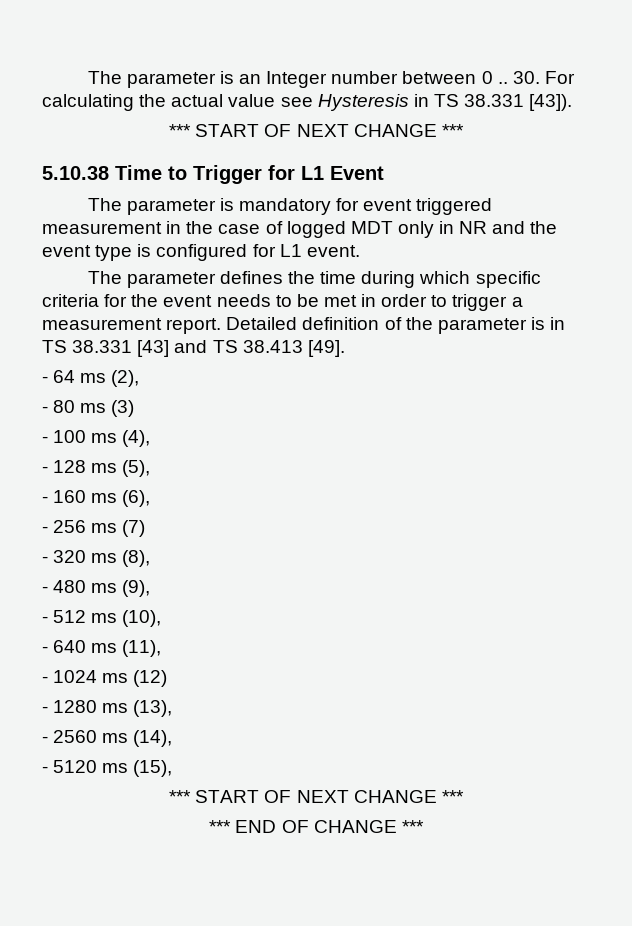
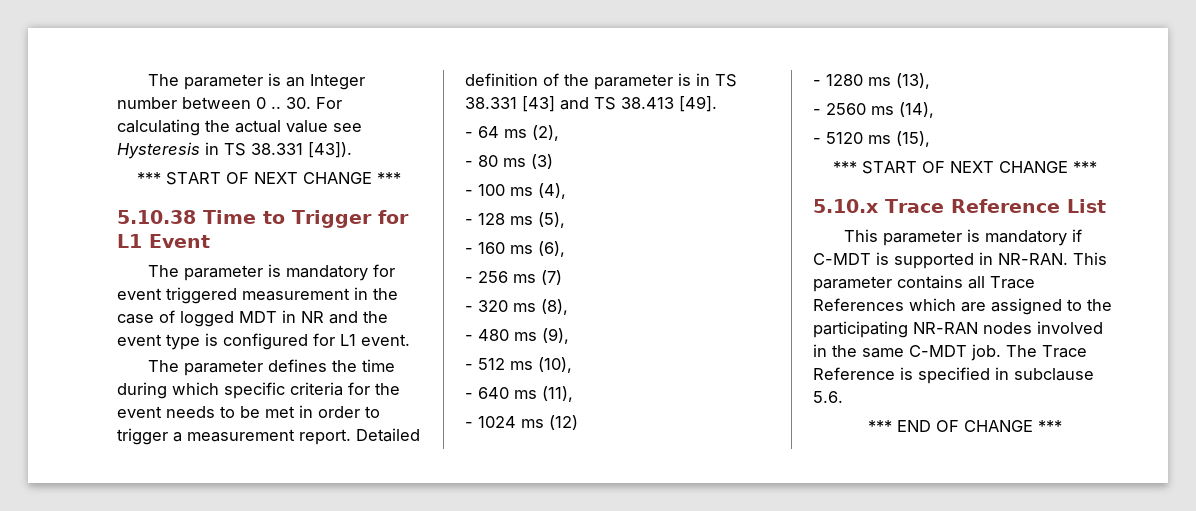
- The parameter is mandatory for event triggered measurement in the case of logged MDT only in NR and the event type is configured for L1 event.
+ The parameter is mandatory for event triggered measurement in the case of logged MDT in NR and the event type is configured for L1 event.
+ 5.10.x Trace Reference List
+ This parameter is mandatory if C-MDT is supported in NR-RAN. This parameter contains all Trace References which are assigned to the participating NR-RAN nodes involved in the same C-MDT job. The Trace Reference is specified in subclause 5.6.

